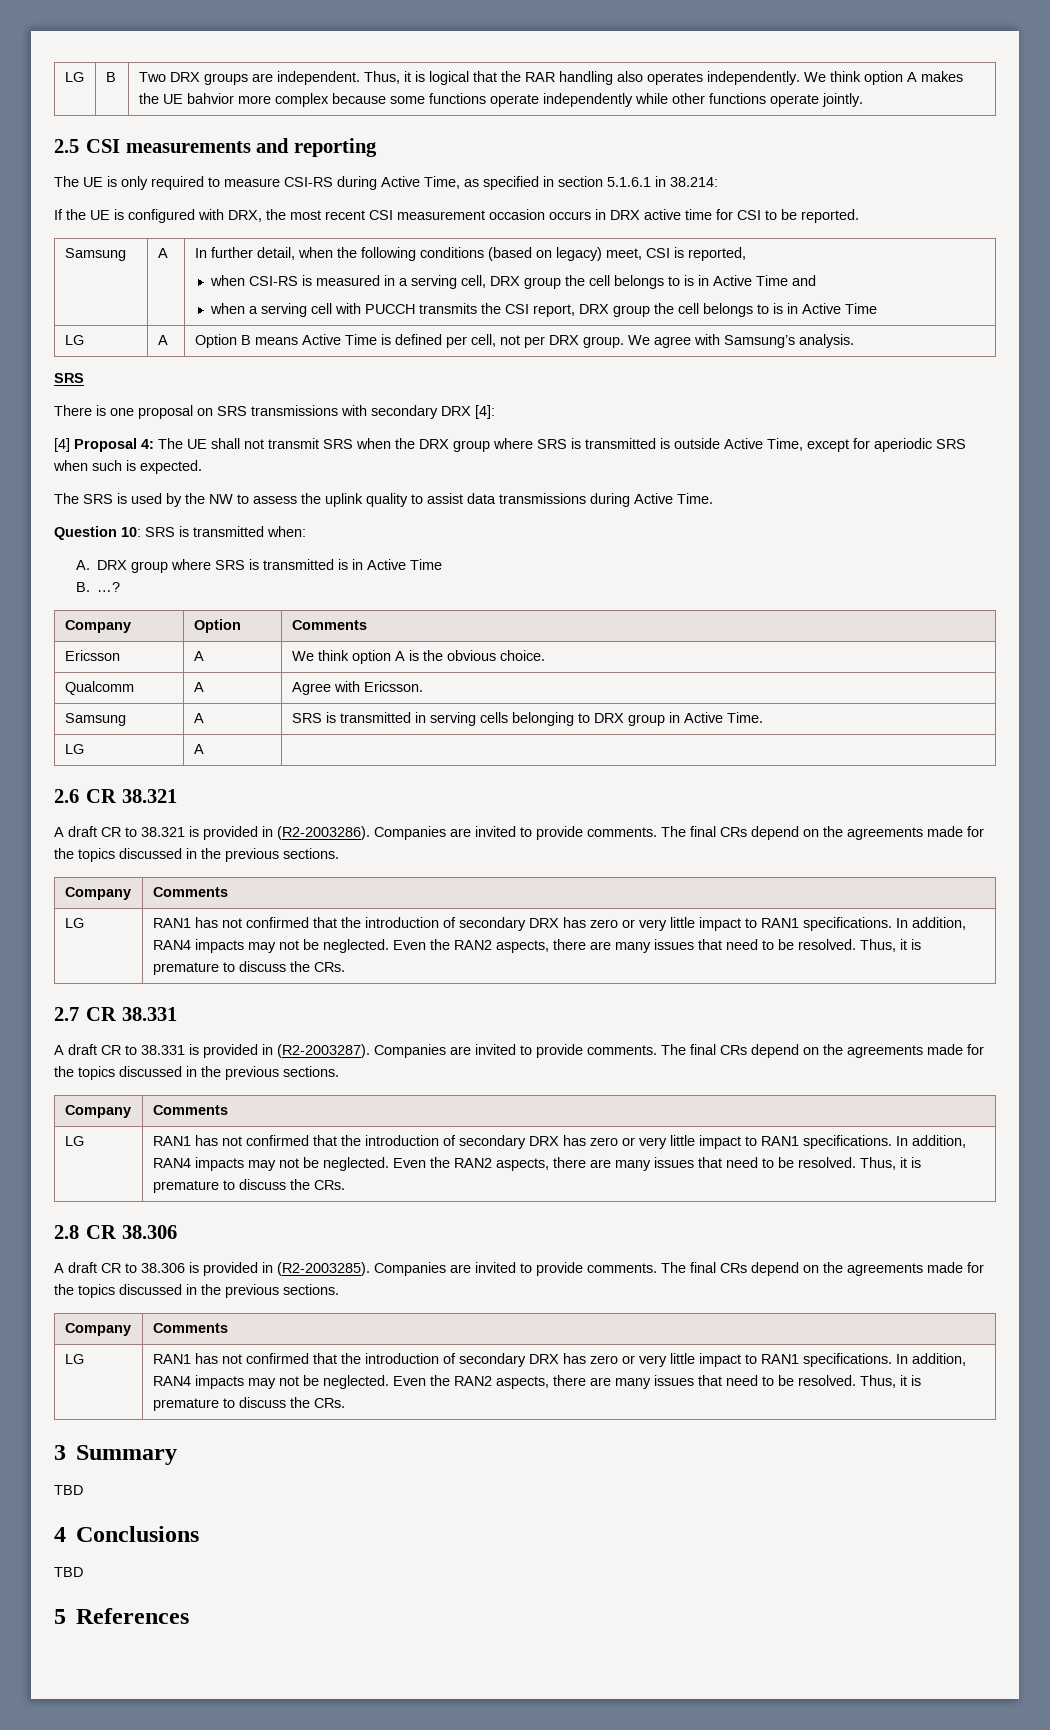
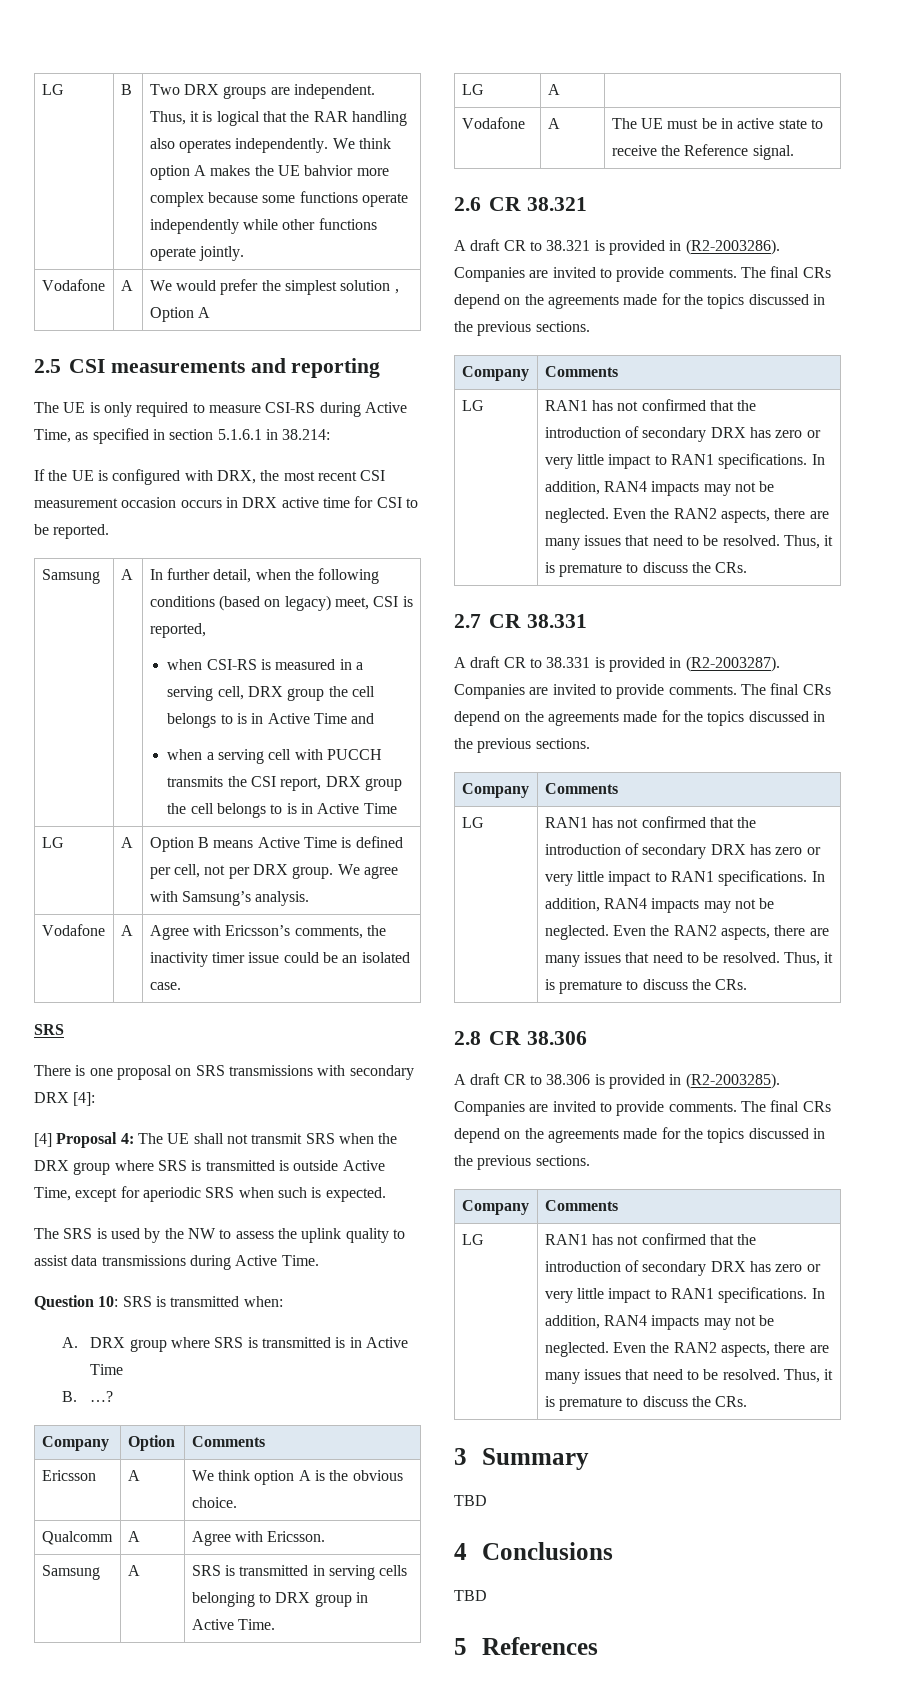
+ Vodafone | A | We would prefer the simplest solution , Option A
+ Vodafone | A | Agree with Ericsson’s comments, the inactivity timer issue could be an isolated case.
+ Vodafone | A | The UE must be in active state to receive the Reference signal.

